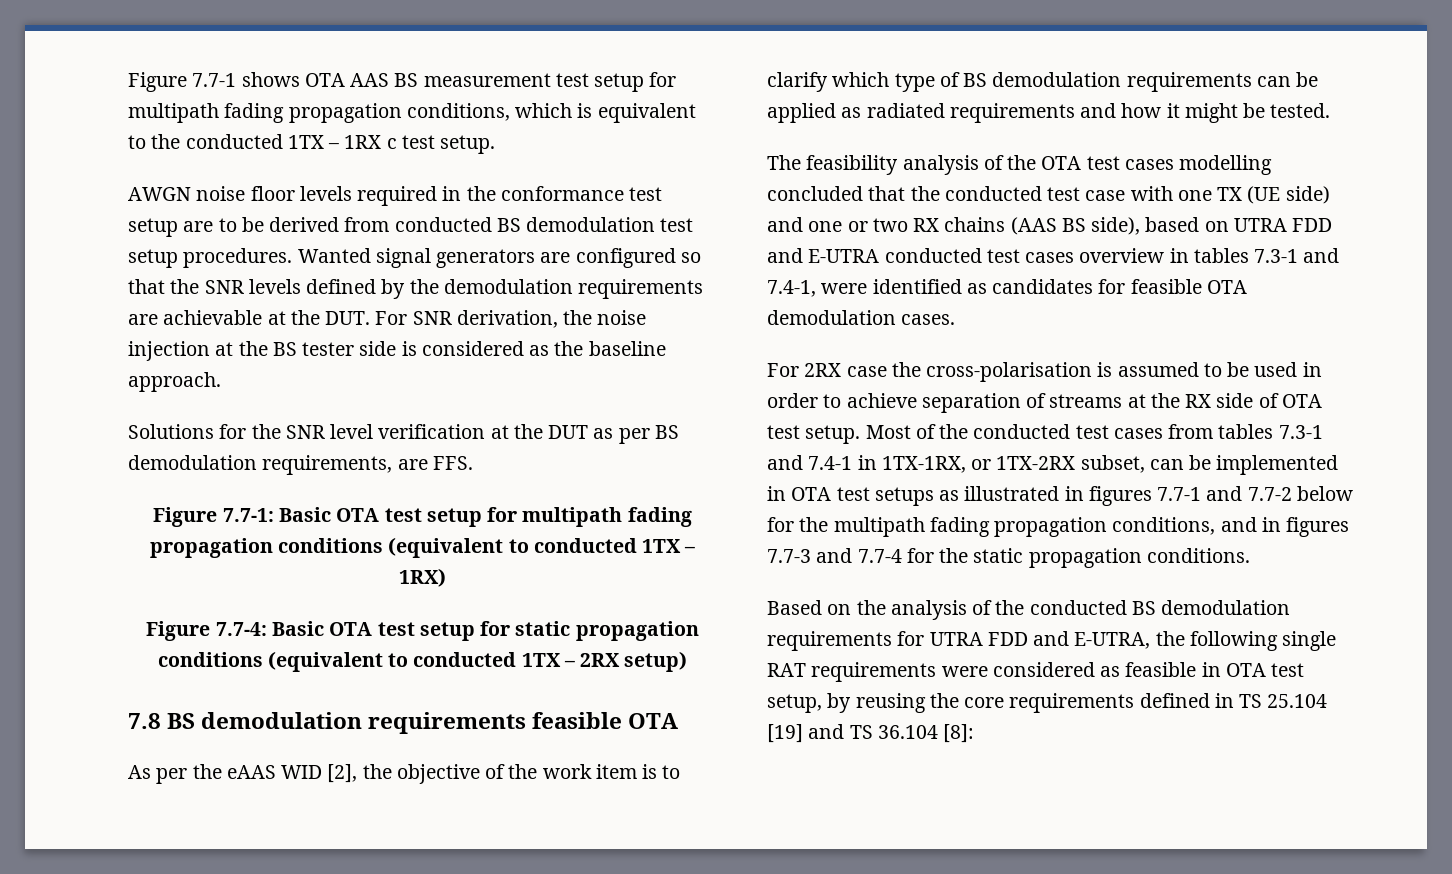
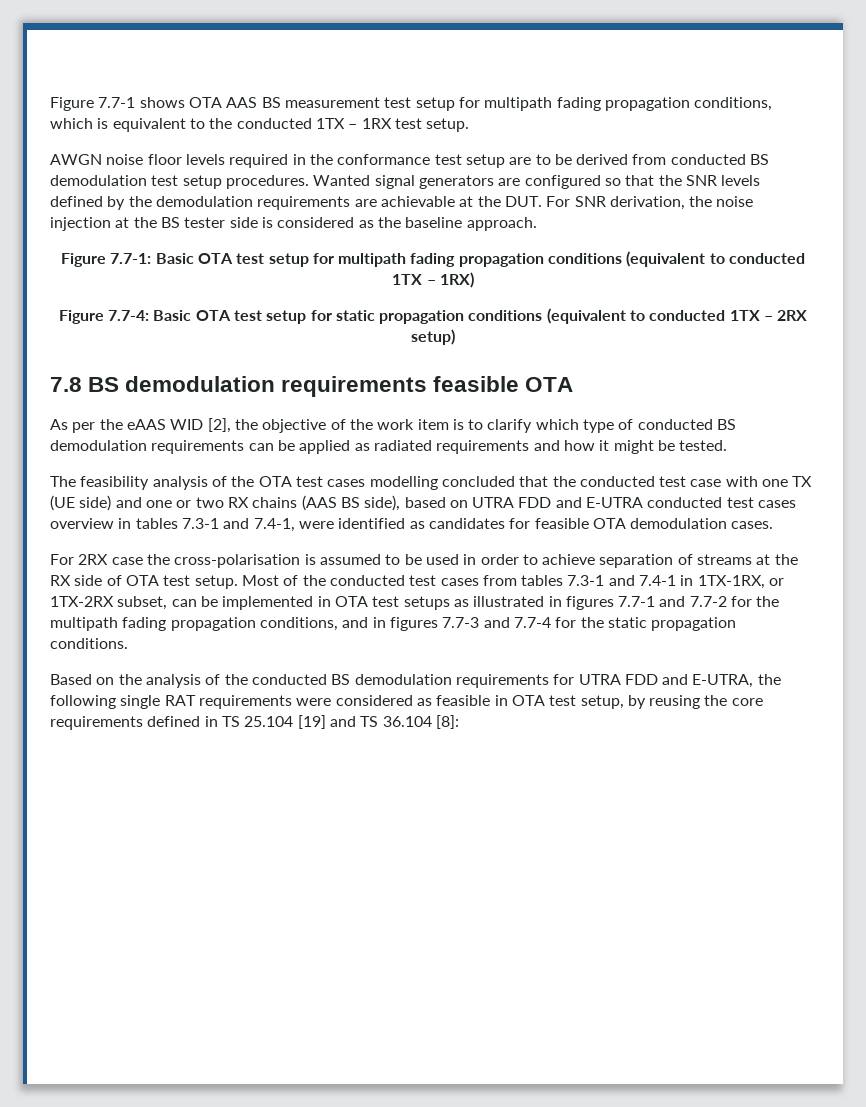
- Figure 7.7-1 shows OTA AAS BS measurement test setup for multipath fading propagation conditions, which is equivalent to the conducted 1TX – 1RX c test setup.
+ Figure 7.7-1 shows OTA AAS BS measurement test setup for multipath fading propagation conditions, which is equivalent to the conducted 1TX – 1RX test setup.
- Solutions for the SNR level verification at the DUT as per BS demodulation requirements, are FFS.
- As per the eAAS WID [2], the objective of the work item is to clarify which type of BS demodulation requirements can be applied as radiated requirements and how it might be tested.
+ As per the eAAS WID [2], the objective of the work item is to clarify which type of conducted BS demodulation requirements can be applied as radiated requirements and how it might be tested.
- Most of the conducted test cases from tables 7.3-1 and 7.4-1 in 1TX-1RX, or 1TX-2RX subset, can be implemented in OTA test setups as illustrated in figures 7.7-1 and 7.7-2 below for the multipath fading propagation conditions, and in figures 7.7-3 and 7.7-4 for the static propagation conditions.
+ Most of the conducted test cases from tables 7.3-1 and 7.4-1 in 1TX-1RX, or 1TX-2RX subset, can be implemented in OTA test setups as illustrated in figures 7.7-1 and 7.7-2 for the multipath fading propagation conditions, and in figures 7.7-3 and 7.7-4 for the static propagation conditions.

